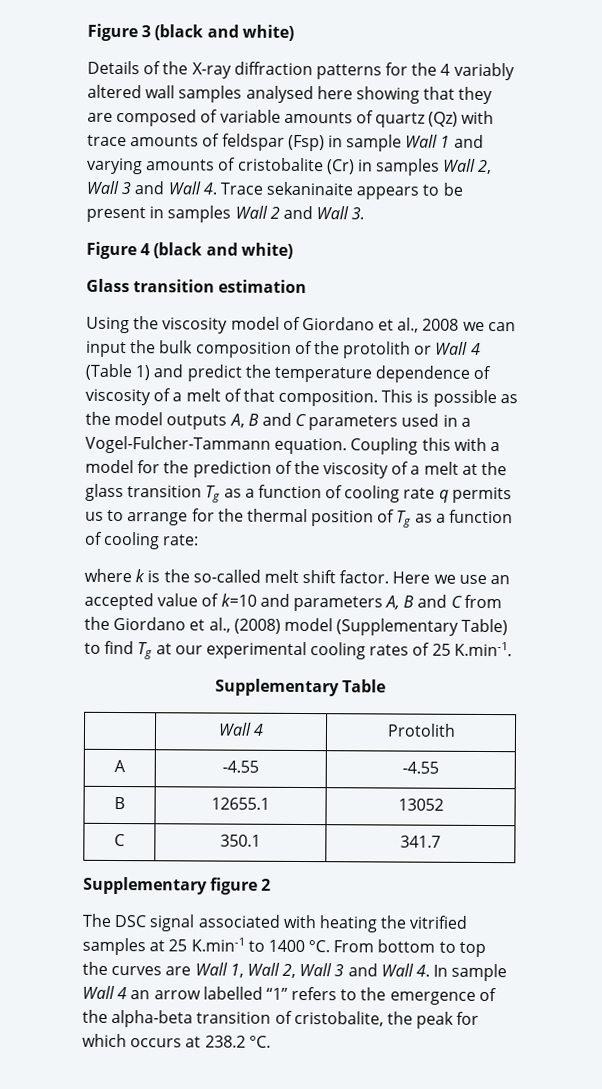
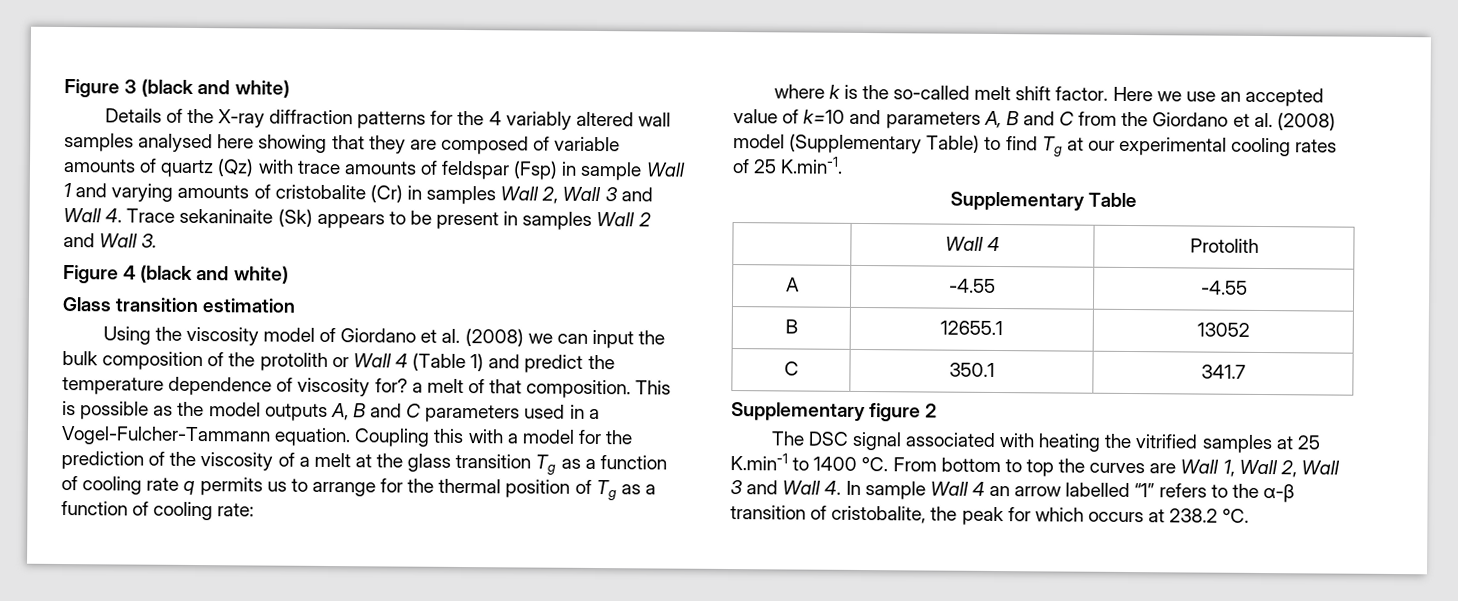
- Details of the X-ray diffraction patterns for the 4 variably altered wall samples analysed here showing that they are composed of variable amounts of quartz (Qz) with trace amounts of feldspar (Fsp) in sample Wall 1 and varying amounts of cristobalite (Cr) in samples Wall 2, Wall 3 and Wall 4. Trace sekaninaite appears to be present in samples Wall 2 and Wall 3.
+ Details of the X-ray diffraction patterns for the 4 variably altered wall samples analysed here showing that they are composed of variable amounts of quartz (Qz) with trace amounts of feldspar (Fsp) in sample Wall 1 and varying amounts of cristobalite (Cr) in samples Wall 2, Wall 3 and Wall 4. Trace sekaninaite (Sk) appears to be present in samples Wall 2 and Wall 3.
- Using the viscosity model of Giordano et al., 2008 we can input the bulk composition of the protolith or Wall 4 (Table 1) and predict the temperature dependence of viscosity of a melt of that composition.
+ Using the viscosity model of Giordano et al. (2008) we can input the bulk composition of the protolith or Wall 4 (Table 1) and predict the temperature dependence of viscosity for? a melt of that composition.
- Here we use an accepted value of k=10 and parameters A, B and C from the Giordano et al., (2008) model (Supplementary Table) to find Tg at our experimental cooling rates of 25 K.min-1.
+ Here we use an accepted value of k=10 and parameters A, B and C from the Giordano et al. (2008) model (Supplementary Table) to find Tg at our experimental cooling rates of 25 K.min-1.
- From bottom to top the curves are Wall 1, Wall 2, Wall 3 and Wall 4. In sample Wall 4 an arrow labelled “1” refers to the emergence of the alpha-beta transition of cristobalite, the peak for which occurs at 238.2 °C.
+ From bottom to top the curves are Wall 1, Wall 2, Wall 3 and Wall 4. In sample Wall 4 an arrow labelled “1” refers to the α-β transition of cristobalite, the peak for which occurs at 238.2 °C.

